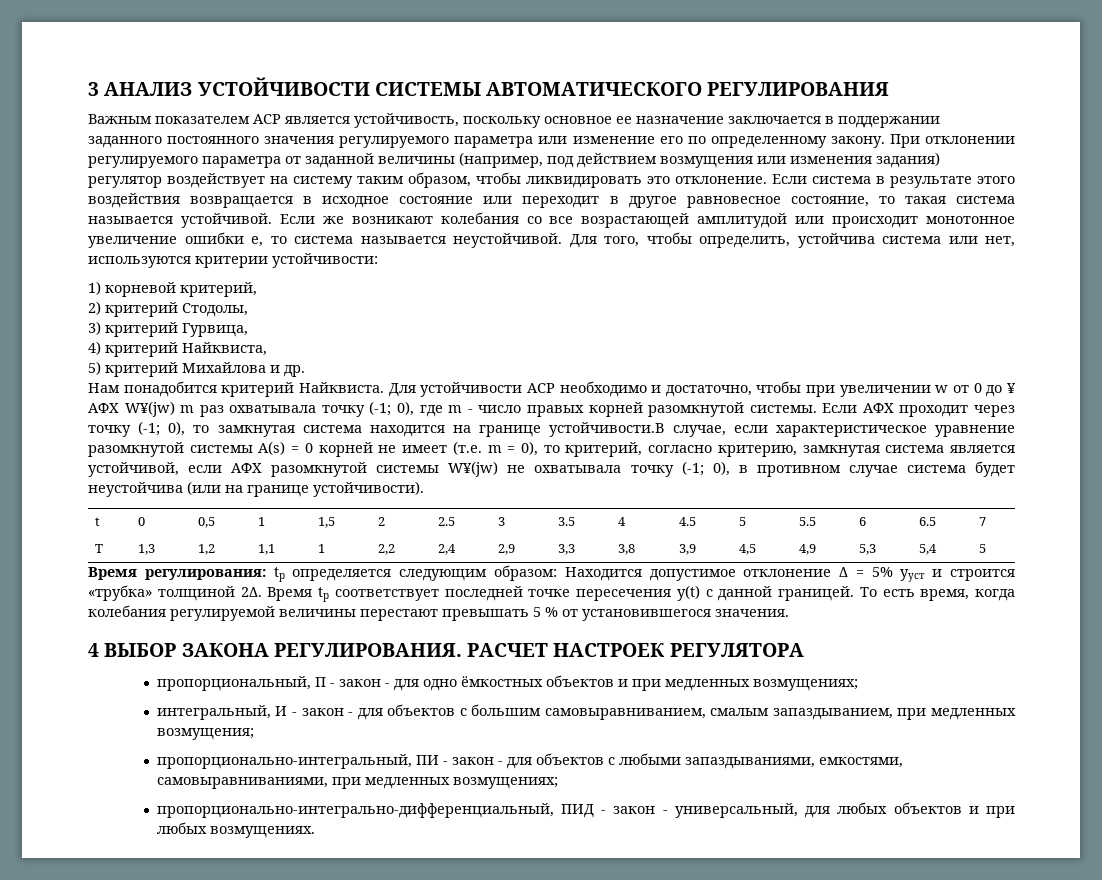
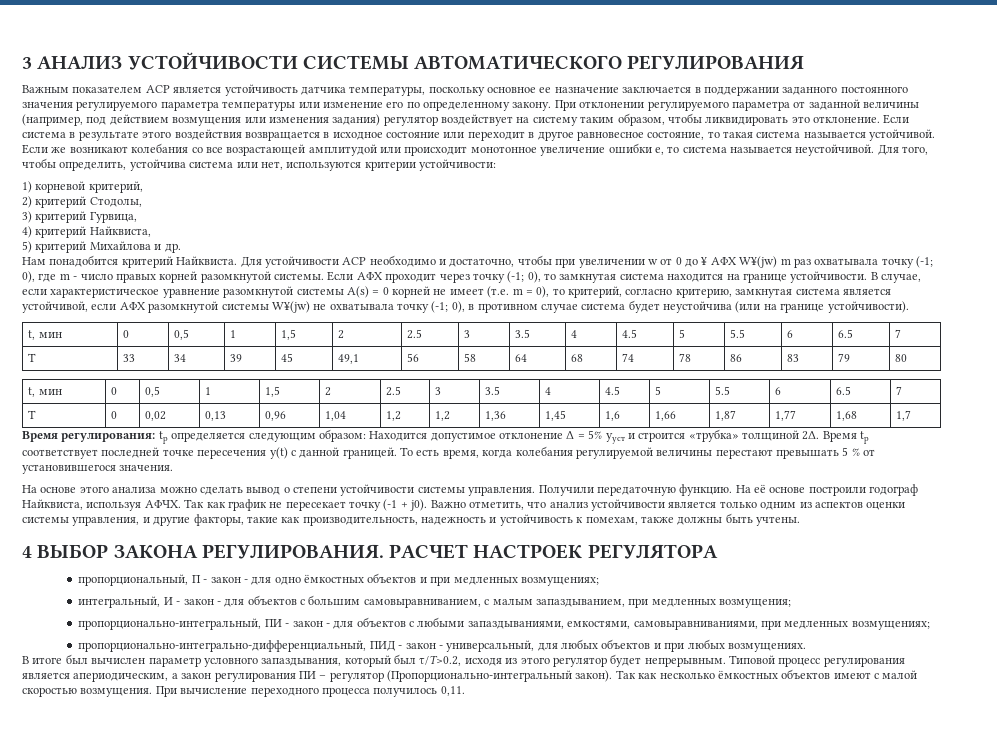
- Важным показателем АСР является устойчивость, поскольку основное ее назначение заключается в поддержании заданного постоянного значения регулируемого параметра или изменение его по определенному закону.
+ Важным показателем АСР является устойчивость датчика температуры, поскольку основное ее назначение заключается в поддержании заданного постоянного значения регулируемого параметра температуры или изменение его по определенному закону.
- Если АФХ проходит через точку (-1; 0), то замкнутая система находится на границе устойчивости.В случае, если характеристическое уравнение разомкнутой системы A(s) = 0 корней не имеет (т.е. m = 0), то критерий, согласно критерию, замкнутая система является устойчивой, если АФХ разомкнутой системы W¥(jw) не охватывала точку (-1; 0), в противном случае система будет неустойчива (или на границе устойчивости).
- t | 0 | 0,5 | 1 | 1,5 | 2 | 2.5 | 3 | 3.5 | 4 | 4.5 | 5 | 5.5 | 6 | 6.5 | 7
+ Если АФХ проходит через точку (-1; 0), то замкнутая система находится на границе устойчивости. В случае, если характеристическое уравнение разомкнутой системы A(s) = 0 корней не имеет (т.е. m = 0), то критерий, согласно критерию, замкнутая система является устойчивой, если АФХ разомкнутой системы W¥(jw) не охватывала точку (-1; 0), в противном случае система будет неустойчива (или на границе устойчивости).
+ t, мин | 0 | 0,5 | 1 | 1,5 | 2 | 2.5 | 3 | 3.5 | 4 | 4.5 | 5 | 5.5 | 6 | 6.5 | 7
- T | 1,3 | 1,2 | 1,1 | 1 | 2,2 | 2,4 | 2,9 | 3,3 | 3,8 | 3,9 | 4,5 | 4,9 | 5,3 | 5,4 | 5
+ T | 33 | 34 | 39 | 45 | 49,1 | 56 | 58 | 64 | 68 | 74 | 78 | 86 | 83 | 79 | 80
+ t, мин | 0 | 0,5 | 1 | 1,5 | 2 | 2.5 | 3 | 3.5 | 4 | 4.5 | 5 | 5.5 | 6 | 6.5 | 7
+ T | 0 | 0,02 | 0,13 | 0,96 | 1,04 | 1,2 | 1,2 | 1,36 | 1,45 | 1,6 | 1,66 | 1,87 | 1,77 | 1,68 | 1,7
+ На основе этого анализа можно сделать вывод о степени устойчивости системы управления. Получили передаточную функцию. На её основе построили годограф Найквиста, используя АФЧХ. Так как график не пересекает точку (-1 + j0). Важно отметить, что анализ устойчивости является только одним из аспектов оценки системы управления, и другие факторы, такие как производительность, надежность и устойчивость к помехам, также должны быть учтены.
- интегральный, И - закон - для объектов с большим самовыравниванием, смалым запаздыванием, при медленных возмущения;
+ интегральный, И - закон - для объектов с большим самовыравниванием, с малым запаздыванием, при медленных возмущения;
+ В итоге был вычислен параметр условного запаздывания, который был τ/Т>0.2, исходя из этого регулятор будет непрерывным. Типовой процесс регулирования является апериодическим, а закон регулирования ПИ – регулятор (Пропорционально-интегральный закон). Так как несколько ёмкостных объектов имеют с малой скоростью возмущения. При вычисление переходного процесса получилось 0,11.

